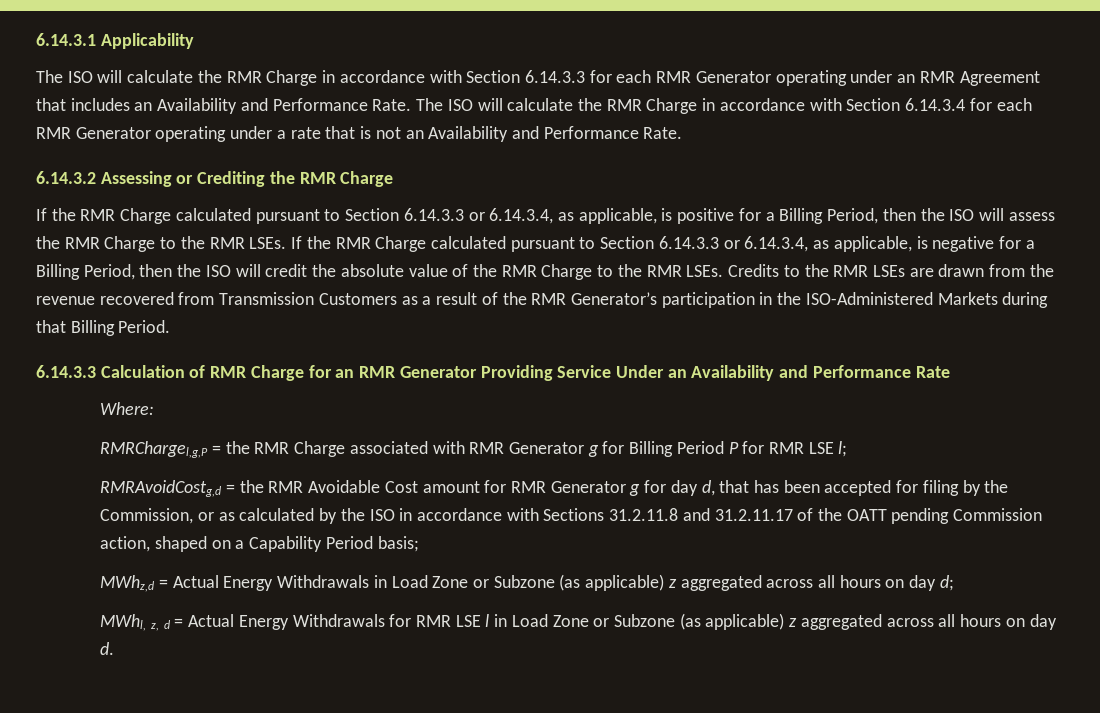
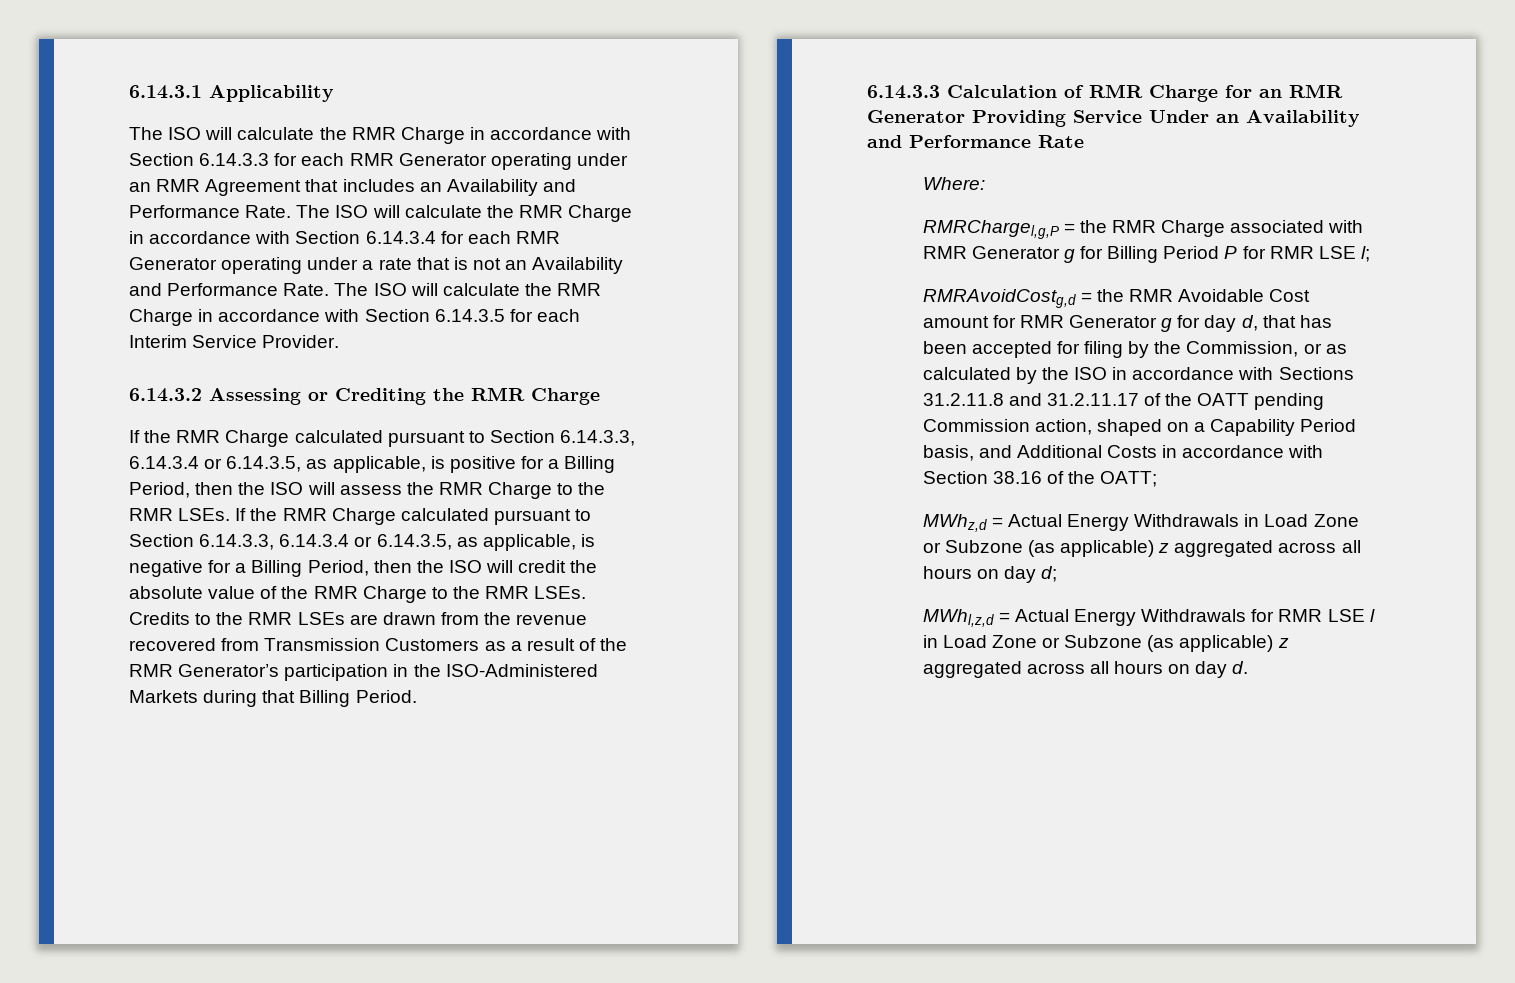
+ The ISO will calculate the RMR Charge in accordance with Section 6.14.3.5 for each Interim Service Provider.
- If the RMR Charge calculated pursuant to Section 6.14.3.3 or 6.14.3.4, as applicable, is positive for a Billing Period, then the ISO will assess the RMR Charge to the RMR LSEs.
+ If the RMR Charge calculated pursuant to Section 6.14.3.3, 6.14.3.4 or 6.14.3.5, as applicable, is positive for a Billing Period, then the ISO will assess the RMR Charge to the RMR LSEs.
- If the RMR Charge calculated pursuant to Section 6.14.3.3 or 6.14.3.4, as applicable, is negative for a Billing Period, then the ISO will credit the absolute value of the RMR Charge to the RMR LSEs.
+ If the RMR Charge calculated pursuant to Section 6.14.3.3, 6.14.3.4 or 6.14.3.5, as applicable, is negative for a Billing Period, then the ISO will credit the absolute value of the RMR Charge to the RMR LSEs.
- RMRAvoidCostg,d = the RMR Avoidable Cost amount for RMR Generator g for day d, that has been accepted for filing by the Commission, or as calculated by the ISO in accordance with Sections 31.2.11.8 and 31.2.11.17 of the OATT pending Commission action, shaped on a Capability Period basis;
+ RMRAvoidCostg,d = the RMR Avoidable Cost amount for RMR Generator g for day d, that has been accepted for filing by the Commission, or as calculated by the ISO in accordance with Sections 31.2.11.8 and 31.2.11.17 of the OATT pending Commission action, shaped on a Capability Period basis, and Additional Costs in accordance with Section 38.16 of the OATT;
- MWhl, z, d = Actual Energy Withdrawals for RMR LSE l in Load Zone or Subzone (as applicable) z aggregated across all hours on day d.
+ MWhl,z,d = Actual Energy Withdrawals for RMR LSE l in Load Zone or Subzone (as applicable) z aggregated across all hours on day d.

